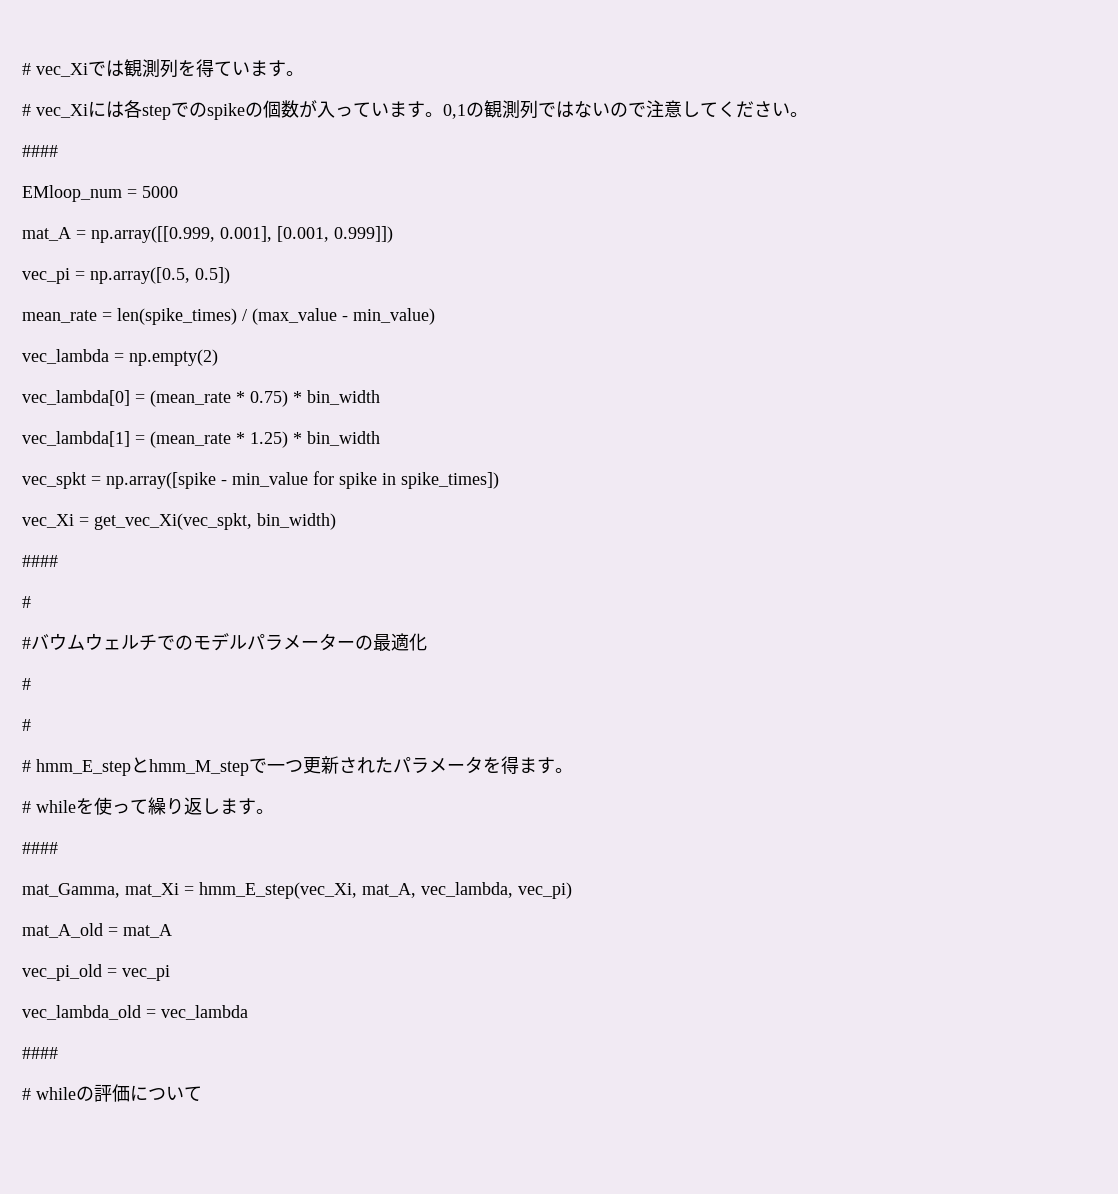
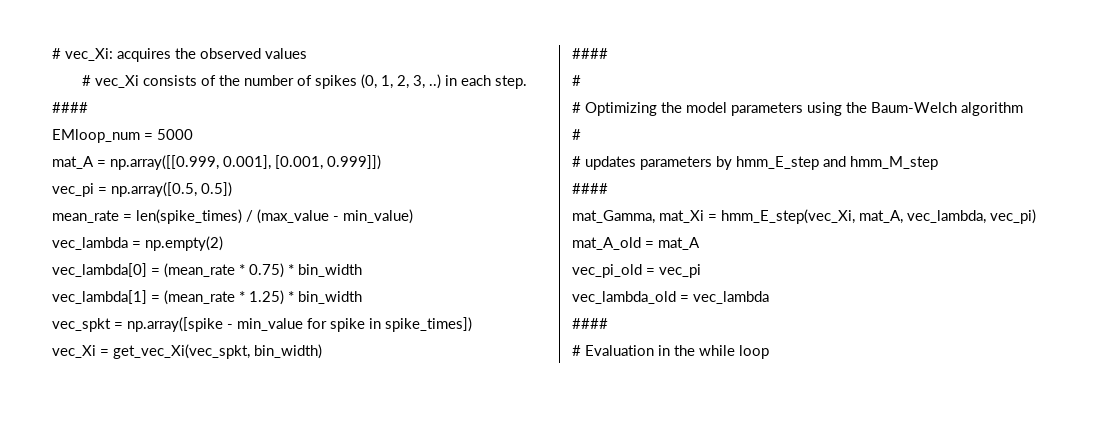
- # vec_Xiでは観測列を得ています。
- # vec_Xiには各stepでのspikeの個数が入っています。0,1の観測列ではないので注意してください。
+ # vec_Xi: acquires the observed values
+ # vec_Xi consists of the number of spikes (0, 1, 2, 3, ..) in each step.
- #バウムウェルチでのモデルパラメーターの最適化
+ # Optimizing the model parameters using the Baum-Welch algorithm
  #
- #
- # hmm_E_stepとhmm_M_stepで一つ更新されたパラメータを得ます。
- # whileを使って繰り返します。
+ # updates parameters by hmm_E_step and hmm_M_step
- # whileの評価について
+ # Evaluation in the while loop

